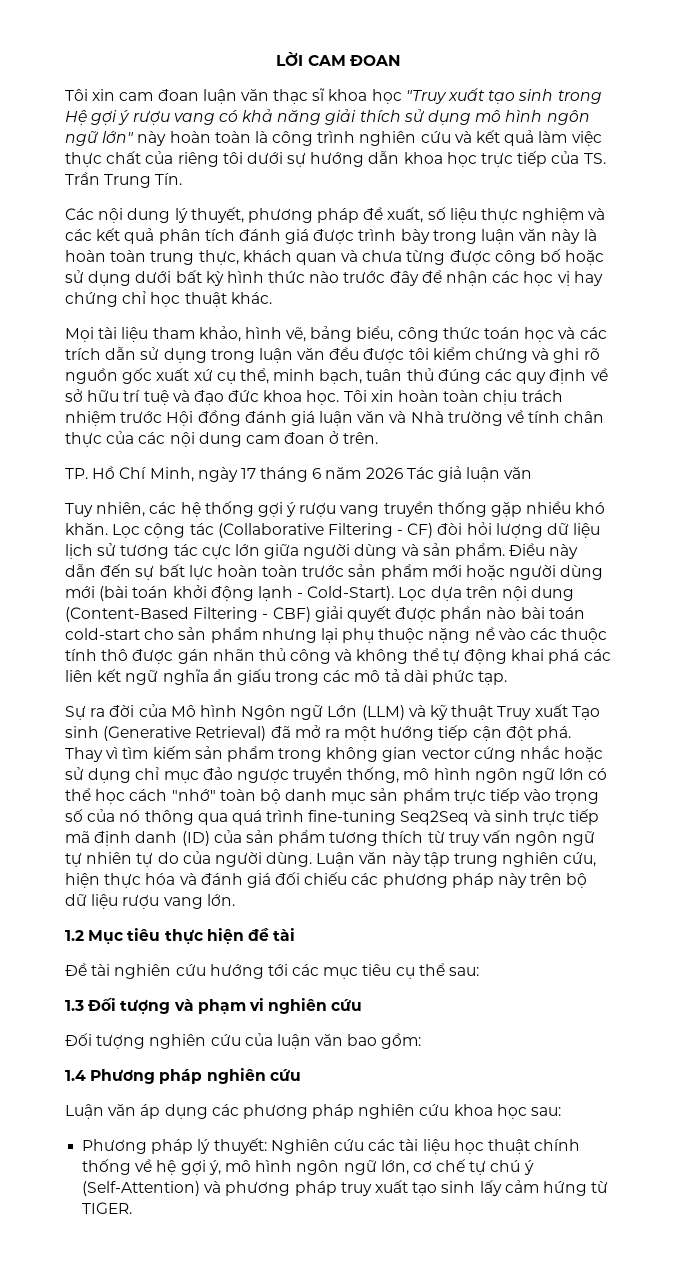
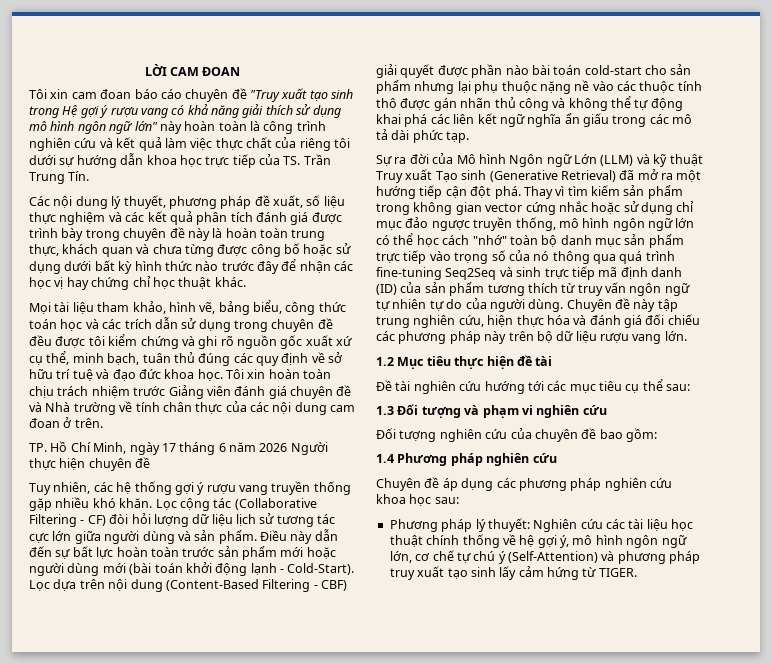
- Tôi xin cam đoan luận văn thạc sĩ khoa học "Truy xuất tạo sinh trong Hệ gợi ý rượu vang có khả năng giải thích sử dụng mô hình ngôn ngữ lớn" này hoàn toàn là công trình nghiên cứu và kết quả làm việc thực chất của riêng tôi dưới sự hướng dẫn khoa học trực tiếp của TS. Trần Trung Tín.
+ Tôi xin cam đoan báo cáo chuyên đề "Truy xuất tạo sinh trong Hệ gợi ý rượu vang có khả năng giải thích sử dụng mô hình ngôn ngữ lớn" này hoàn toàn là công trình nghiên cứu và kết quả làm việc thực chất của riêng tôi dưới sự hướng dẫn khoa học trực tiếp của TS. Trần Trung Tín.
- Các nội dung lý thuyết, phương pháp đề xuất, số liệu thực nghiệm và các kết quả phân tích đánh giá được trình bày trong luận văn này là hoàn toàn trung thực, khách quan và chưa từng được công bố hoặc sử dụng dưới bất kỳ hình thức nào trước đây để nhận các học vị hay chứng chỉ học thuật khác.
+ Các nội dung lý thuyết, phương pháp đề xuất, số liệu thực nghiệm và các kết quả phân tích đánh giá được trình bày trong chuyên đề này là hoàn toàn trung thực, khách quan và chưa từng được công bố hoặc sử dụng dưới bất kỳ hình thức nào trước đây để nhận các học vị hay chứng chỉ học thuật khác.
- Mọi tài liệu tham khảo, hình vẽ, bảng biểu, công thức toán học và các trích dẫn sử dụng trong luận văn đều được tôi kiểm chứng và ghi rõ nguồn gốc xuất xứ cụ thể, minh bạch, tuân thủ đúng các quy định về sở hữu trí tuệ và đạo đức khoa học.
+ Mọi tài liệu tham khảo, hình vẽ, bảng biểu, công thức toán học và các trích dẫn sử dụng trong chuyên đề đều được tôi kiểm chứng và ghi rõ nguồn gốc xuất xứ cụ thể, minh bạch, tuân thủ đúng các quy định về sở hữu trí tuệ và đạo đức khoa học.
- Tôi xin hoàn toàn chịu trách nhiệm trước Hội đồng đánh giá luận văn và Nhà trường về tính chân thực của các nội dung cam đoan ở trên.
+ Tôi xin hoàn toàn chịu trách nhiệm trước Giảng viên đánh giá chuyên đề và Nhà trường về tính chân thực của các nội dung cam đoan ở trên.
- TP. Hồ Chí Minh, ngày 17 tháng 6 năm 2026 Tác giả luận văn
+ TP. Hồ Chí Minh, ngày 17 tháng 6 năm 2026 Người thực hiện chuyên đề
- Luận văn này tập trung nghiên cứu, hiện thực hóa và đánh giá đối chiếu các phương pháp này trên bộ dữ liệu rượu vang lớn.
+ Chuyên đề này tập trung nghiên cứu, hiện thực hóa và đánh giá đối chiếu các phương pháp này trên bộ dữ liệu rượu vang lớn.
- Đối tượng nghiên cứu của luận văn bao gồm:
+ Đối tượng nghiên cứu của chuyên đề bao gồm:
- Luận văn áp dụng các phương pháp nghiên cứu khoa học sau:
+ Chuyên đề áp dụng các phương pháp nghiên cứu khoa học sau:

